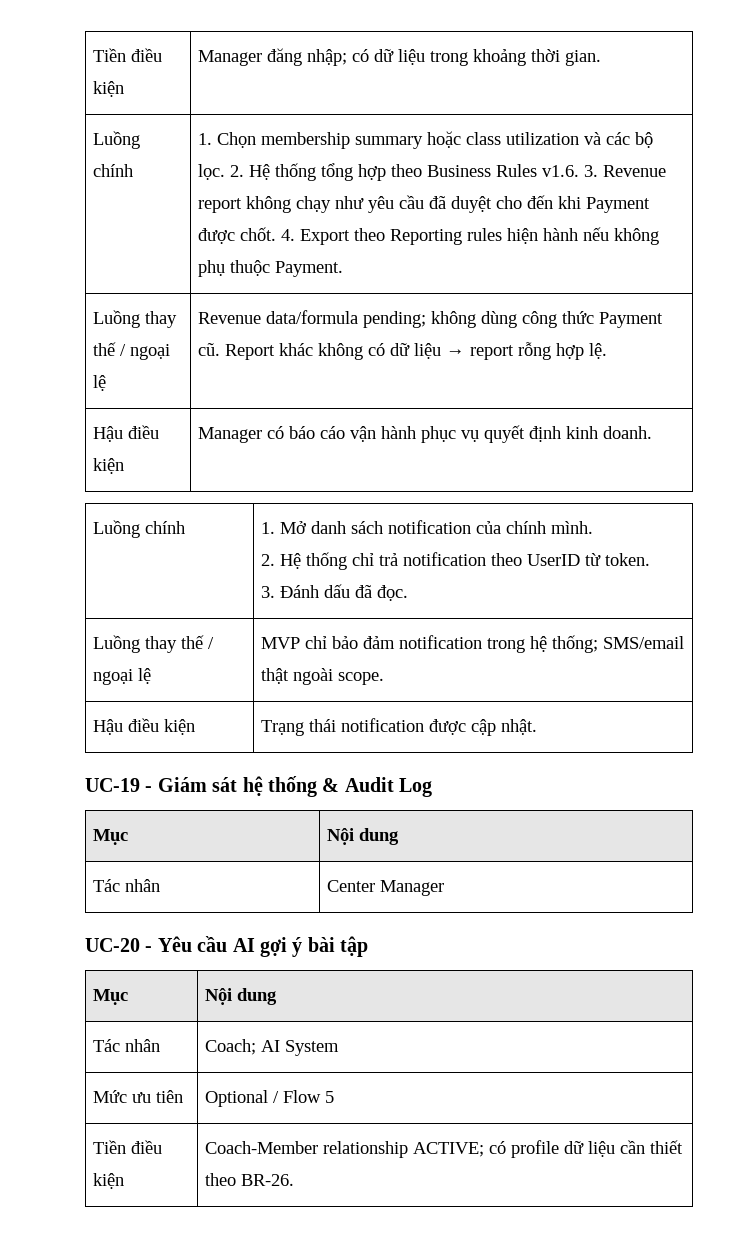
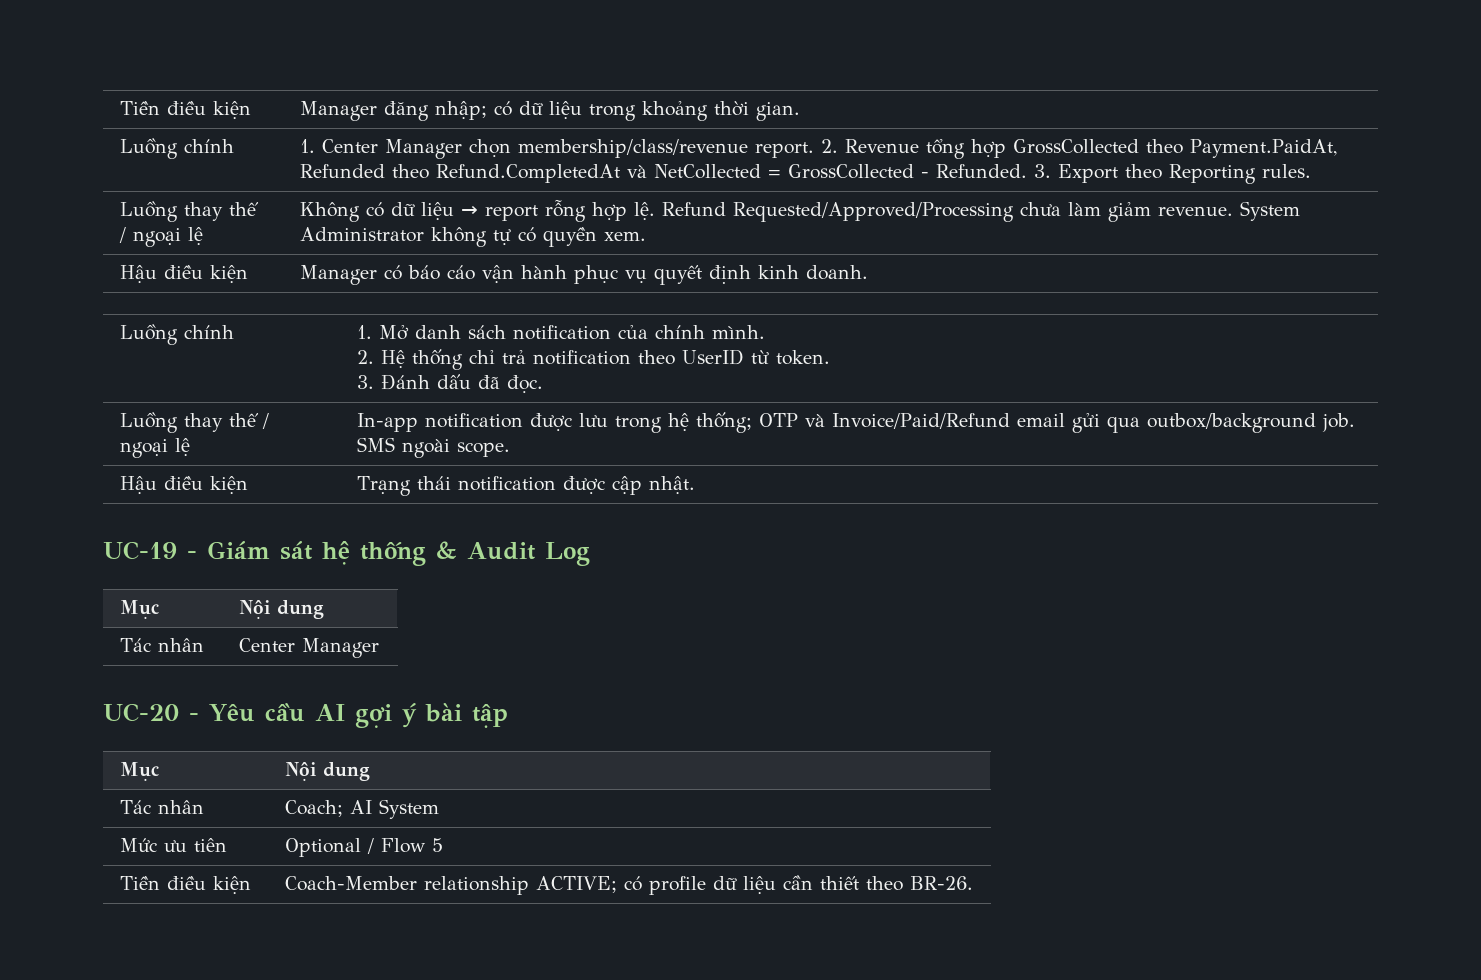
- 1. Chọn membership summary hoặc class utilization và các bộ lọc. 2. Hệ thống tổng hợp theo Business Rules v1.6. 3. Revenue report không chạy như yêu cầu đã duyệt cho đến khi Payment được chốt. 4. Export theo Reporting rules hiện hành nếu không phụ thuộc Payment.
- Luồng thay thế / ngoại lệ | Revenue data/formula pending; không dùng công thức Payment cũ. Report khác không có dữ liệu → report rỗng hợp lệ.
+ 1. Center Manager chọn membership/class/revenue report. 2. Revenue tổng hợp GrossCollected theo Payment.PaidAt, Refunded theo Refund.CompletedAt và NetCollected = GrossCollected - Refunded. 3. Export theo Reporting rules.
+ Luồng thay thế / ngoại lệ | Không có dữ liệu → report rỗng hợp lệ. Refund Requested/Approved/Processing chưa làm giảm revenue. System Administrator không tự có quyền xem.
- Luồng thay thế / ngoại lệ | MVP chỉ bảo đảm notification trong hệ thống; SMS/email thật ngoài scope.
+ Luồng thay thế / ngoại lệ | In-app notification được lưu trong hệ thống; OTP và Invoice/Paid/Refund email gửi qua outbox/background job. SMS ngoài scope.

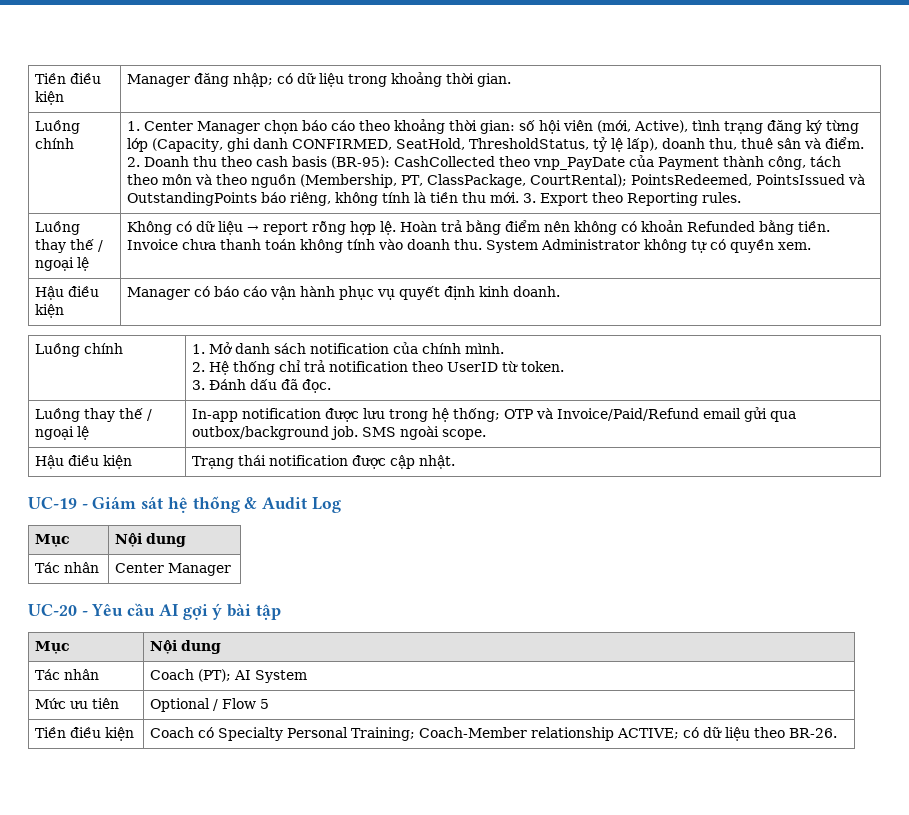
- 1. Center Manager chọn membership/class/revenue report. 2. Revenue tổng hợp GrossCollected theo Payment.PaidAt, Refunded theo Refund.CompletedAt và NetCollected = GrossCollected - Refunded.
+ 1. Center Manager chọn báo cáo theo khoảng thời gian: số hội viên (mới, Active), tình trạng đăng ký từng lớp (Capacity, ghi danh CONFIRMED, SeatHold, ThresholdStatus, tỷ lệ lấp), doanh thu, thuê sân và điểm. 2. Doanh thu theo cash basis (BR-95): CashCollected theo vnp_PayDate của Payment thành công, tách theo môn và theo nguồn (Membership, PT, ClassPackage, CourtRental); PointsRedeemed, PointsIssued và OutstandingPoints báo riêng, không tính là tiền thu mới.
- Refund Requested/Approved/Processing chưa làm giảm revenue.
+ Hoàn trả bằng điểm nên không có khoản Refunded bằng tiền. Invoice chưa thanh toán không tính vào doanh thu.
- Tác nhân | Coach; AI System
+ Tác nhân | Coach (PT); AI System
- Tiền điều kiện | Coach-Member relationship ACTIVE; có profile dữ liệu cần thiết theo BR-26.
+ Tiền điều kiện | Coach có Specialty Personal Training; Coach-Member relationship ACTIVE; có dữ liệu theo BR-26.

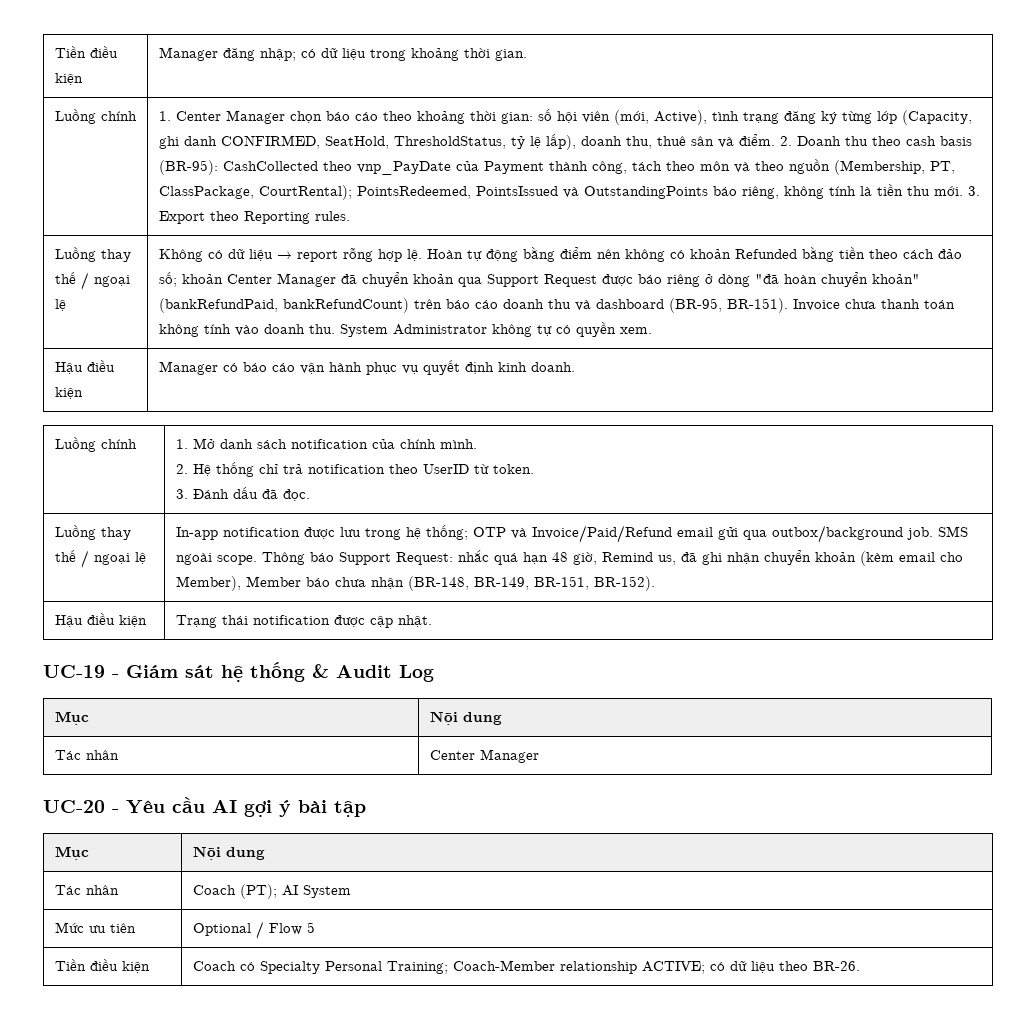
- Hoàn trả bằng điểm nên không có khoản Refunded bằng tiền.
+ Hoàn tự động bằng điểm nên không có khoản Refunded bằng tiền theo cách đảo số; khoản Center Manager đã chuyển khoản qua Support Request được báo riêng ở dòng "đã hoàn chuyển khoản" (bankRefundPaid, bankRefundCount) trên báo cáo doanh thu và dashboard (BR-95, BR-151).
+ Thông báo Support Request: nhắc quá hạn 48 giờ, Remind us, đã ghi nhận chuyển khoản (kèm email cho Member), Member báo chưa nhận (BR-148, BR-149, BR-151, BR-152).

